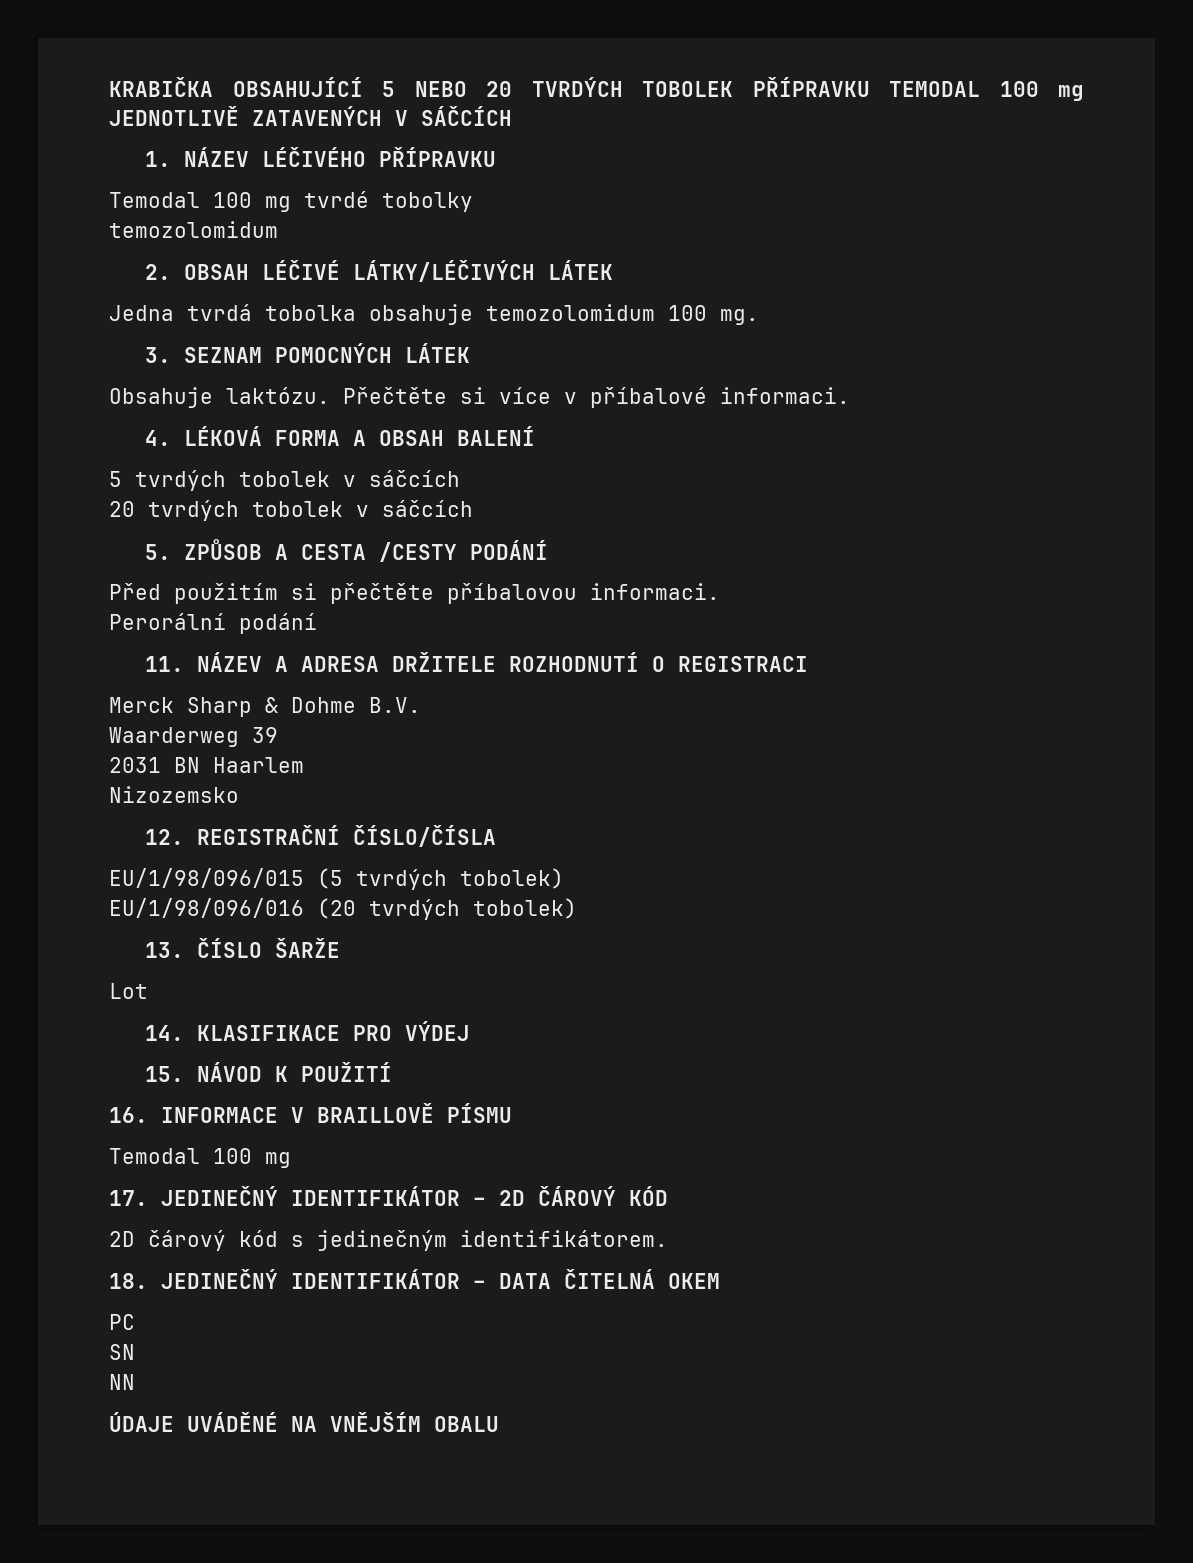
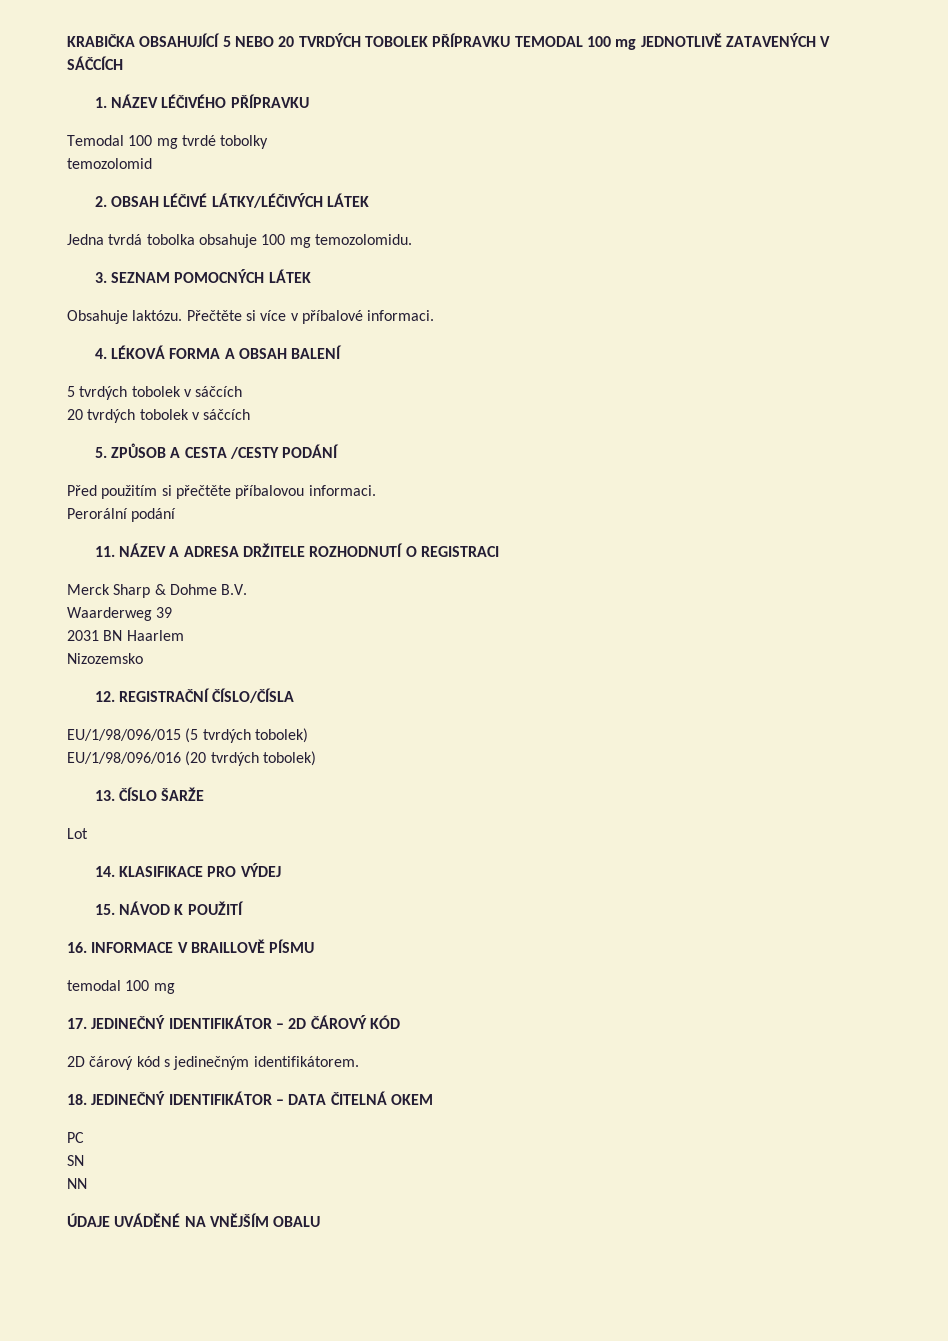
  Temodal 100 mg tvrdé tobolky
- temozolomidum
+ temozolomid
- Jedna tvrdá tobolka obsahuje temozolomidum 100 mg.
+ Jedna tvrdá tobolka obsahuje 100 mg temozolomidu.
  16. INFORMACE V BRAILLOVĚ PÍSMU
- Temodal 100 mg
+ temodal 100 mg

